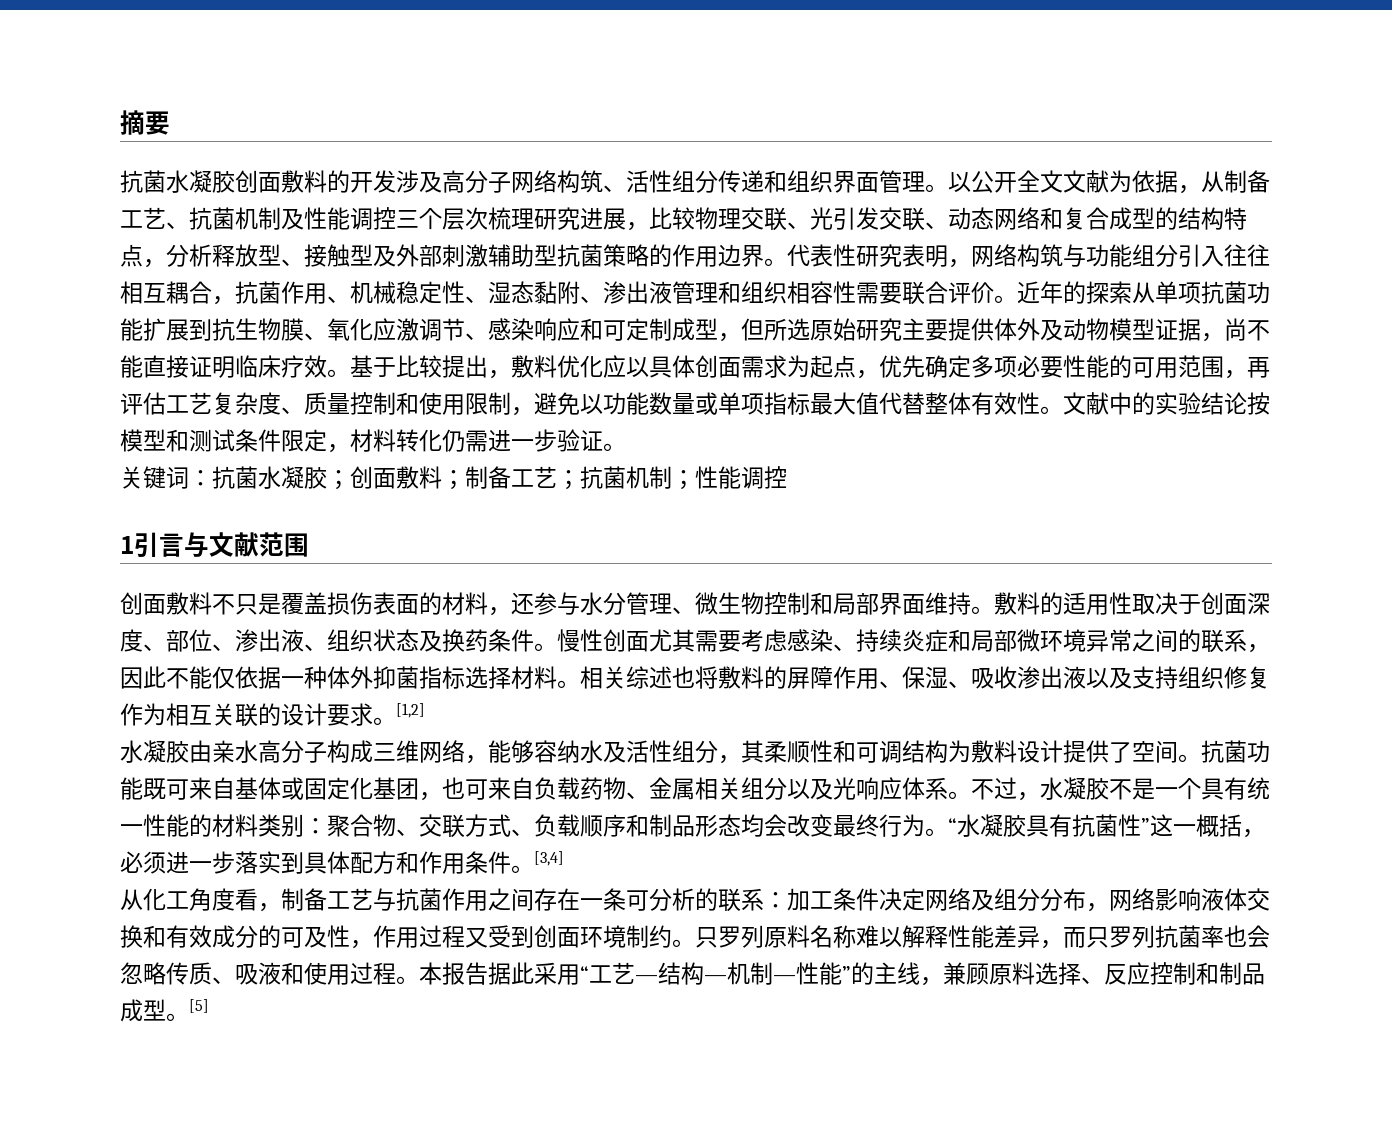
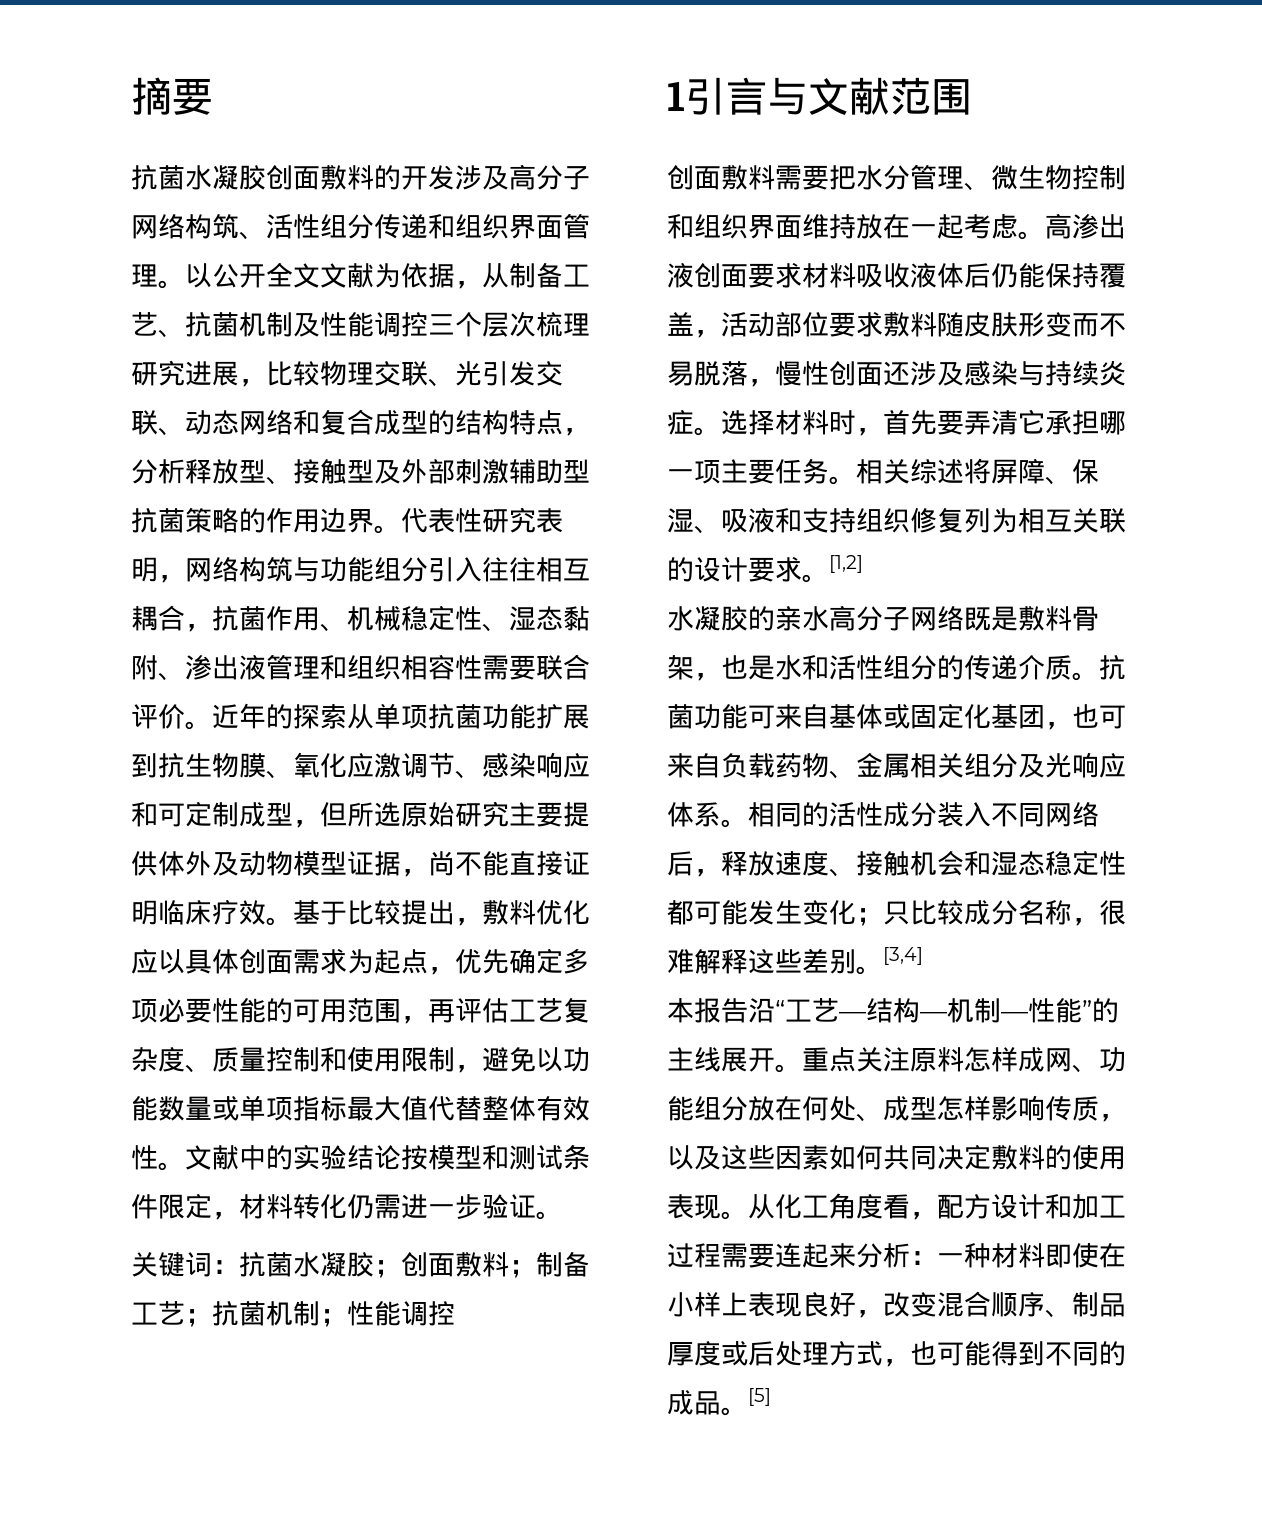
- 创面敷料不只是覆盖损伤表面的材料，还参与水分管理、微生物控制和局部界面维持。敷料的适用性取决于创面深度、部位、渗出液、组织状态及换药条件。慢性创面尤其需要考虑感染、持续炎症和局部微环境异常之间的联系，因此不能仅依据一种体外抑菌指标选择材料。相关综述也将敷料的屏障作用、保湿、吸收渗出液以及支持组织修复作为相互关联的设计要求。
+ 创面敷料需要把水分管理、微生物控制和组织界面维持放在一起考虑。高渗出液创面要求材料吸收液体后仍能保持覆盖，活动部位要求敷料随皮肤形变而不易脱落，慢性创面还涉及感染与持续炎症。选择材料时，首先要弄清它承担哪一项主要任务。相关综述将屏障、保湿、吸液和支持组织修复列为相互关联的设计要求。
- 水凝胶由亲水高分子构成三维网络，能够容纳水及活性组分，其柔顺性和可调结构为敷料设计提供了空间。
+ 水凝胶的亲水高分子网络既是敷料骨架，也是水和活性组分的传递介质。
- 抗菌功能既可来自基体或固定化基团，也可来自负载药物、金属相关组分以及光响应体系。
+ 抗菌功能可来自基体或固定化基团，也可来自负载药物、金属相关组分及光响应体系。
- 不过，水凝胶不是一个具有统一性能的材料类别：聚合物、交联方式、负载顺序和制品形态均会改变最终行为。“水凝胶具有抗菌性”这一概括，必须进一步落实到具体配方和作用条件。[3,4]
- 从化工角度看，制备工艺与抗菌作用之间存在一条可分析的联系：加工条件决定网络及组分分布，网络影响液体交换和有效成分的可及性，作用过程又受到创面环境制约。只罗列原料名称难以解释性能差异，而只罗列抗菌率也会忽略传质、吸液和使用过程。本报告据此采用“工艺—结构—机制—性能”的主线，兼顾原料选择、反应控制和制品成型。
+ 相同的活性成分装入不同网络后，释放速度、接触机会和湿态稳定性都可能发生变化；只比较成分名称，很难解释这些差别。[3,4]
+ 本报告沿“工艺—结构—机制—性能”的主线展开。重点关注原料怎样成网、功能组分放在何处、成型怎样影响传质，以及这些因素如何共同决定敷料的使用表现。从化工角度看，配方设计和加工过程需要连起来分析：一种材料即使在小样上表现良好，改变混合顺序、制品厚度或后处理方式，也可能得到不同的成品。

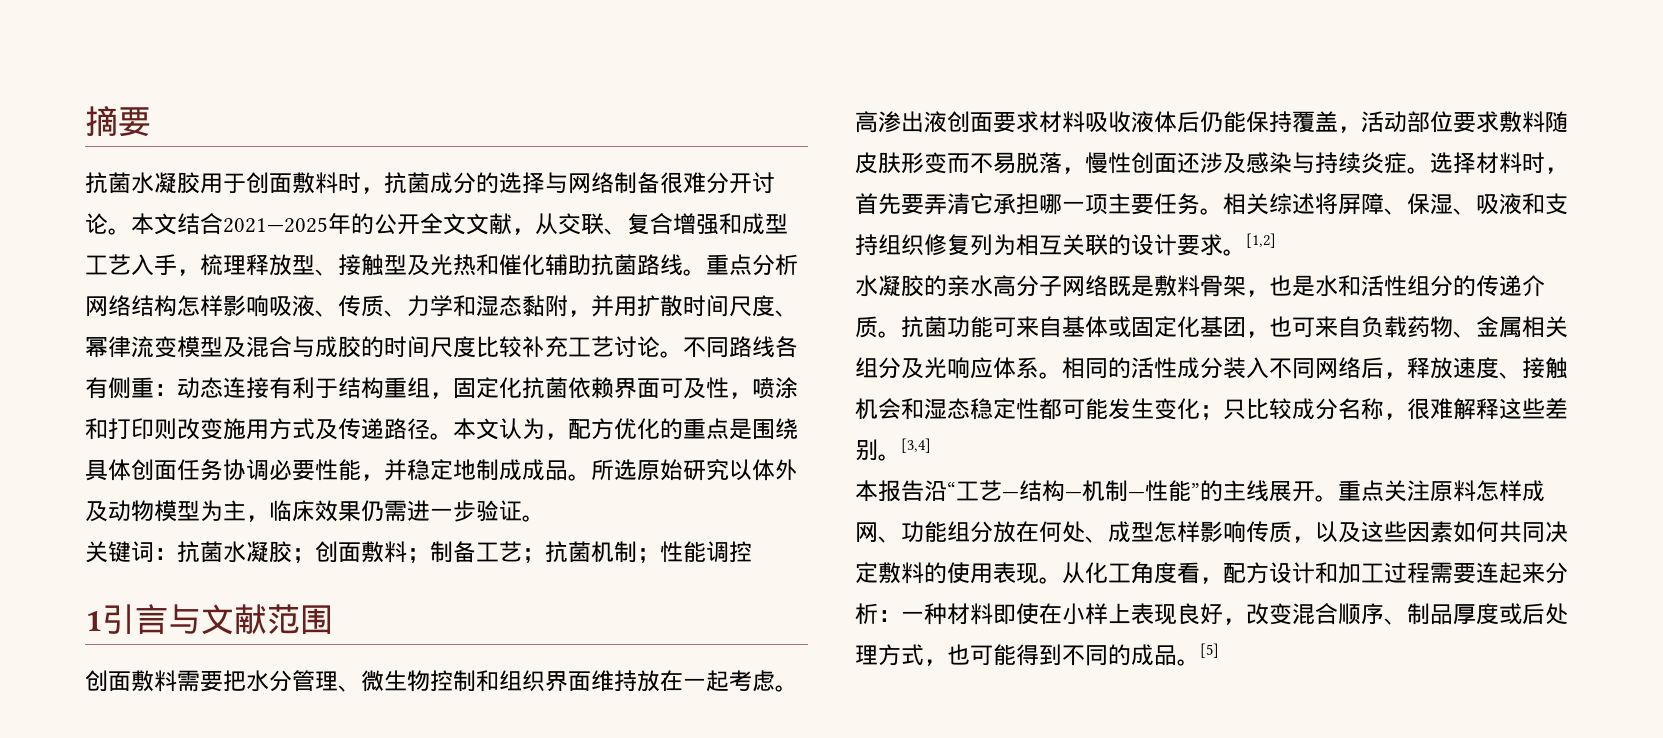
- 抗菌水凝胶创面敷料的开发涉及高分子网络构筑、活性组分传递和组织界面管理。以公开全文文献为依据，从制备工艺、抗菌机制及性能调控三个层次梳理研究进展，比较物理交联、光引发交联、动态网络和复合成型的结构特点，分析释放型、接触型及外部刺激辅助型抗菌策略的作用边界。代表性研究表明，网络构筑与功能组分引入往往相互耦合，抗菌作用、机械稳定性、湿态黏附、渗出液管理和组织相容性需要联合评价。近年的探索从单项抗菌功能扩展到抗生物膜、氧化应激调节、感染响应和可定制成型，但所选原始研究主要提供体外及动物模型证据，尚不能直接证明临床疗效。基于比较提出，敷料优化应以具体创面需求为起点，优先确定多项必要性能的可用范围，再评估工艺复杂度、质量控制和使用限制，避免以功能数量或单项指标最大值代替整体有效性。文献中的实验结论按模型和测试条件限定，材料转化仍需进一步验证。
+ 抗菌水凝胶用于创面敷料时，抗菌成分的选择与网络制备很难分开讨论。本文结合2021—2025年的公开全文文献，从交联、复合增强和成型工艺入手，梳理释放型、接触型及光热和催化辅助抗菌路线。重点分析网络结构怎样影响吸液、传质、力学和湿态黏附，并用扩散时间尺度、幂律流变模型及混合与成胶的时间尺度比较补充工艺讨论。不同路线各有侧重：动态连接有利于结构重组，固定化抗菌依赖界面可及性，喷涂和打印则改变施用方式及传递路径。本文认为，配方优化的重点是围绕具体创面任务协调必要性能，并稳定地制成成品。所选原始研究以体外及动物模型为主，临床效果仍需进一步验证。

